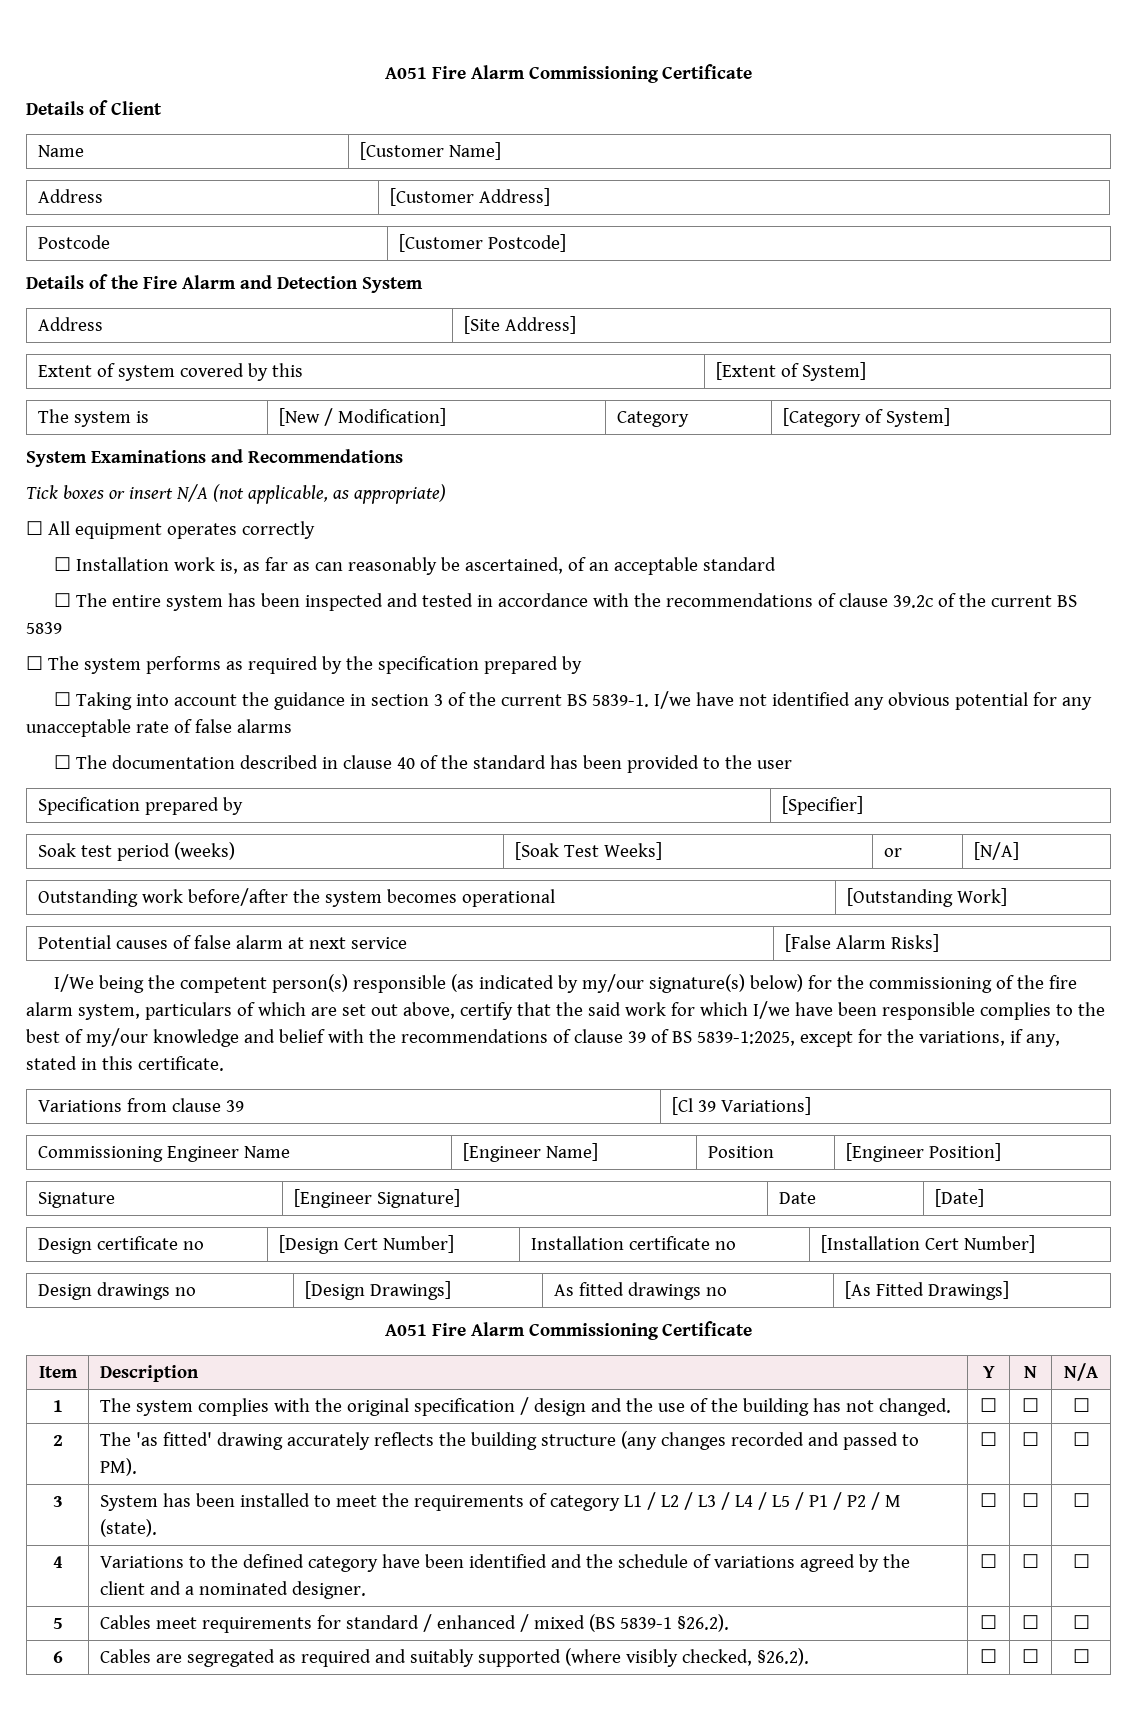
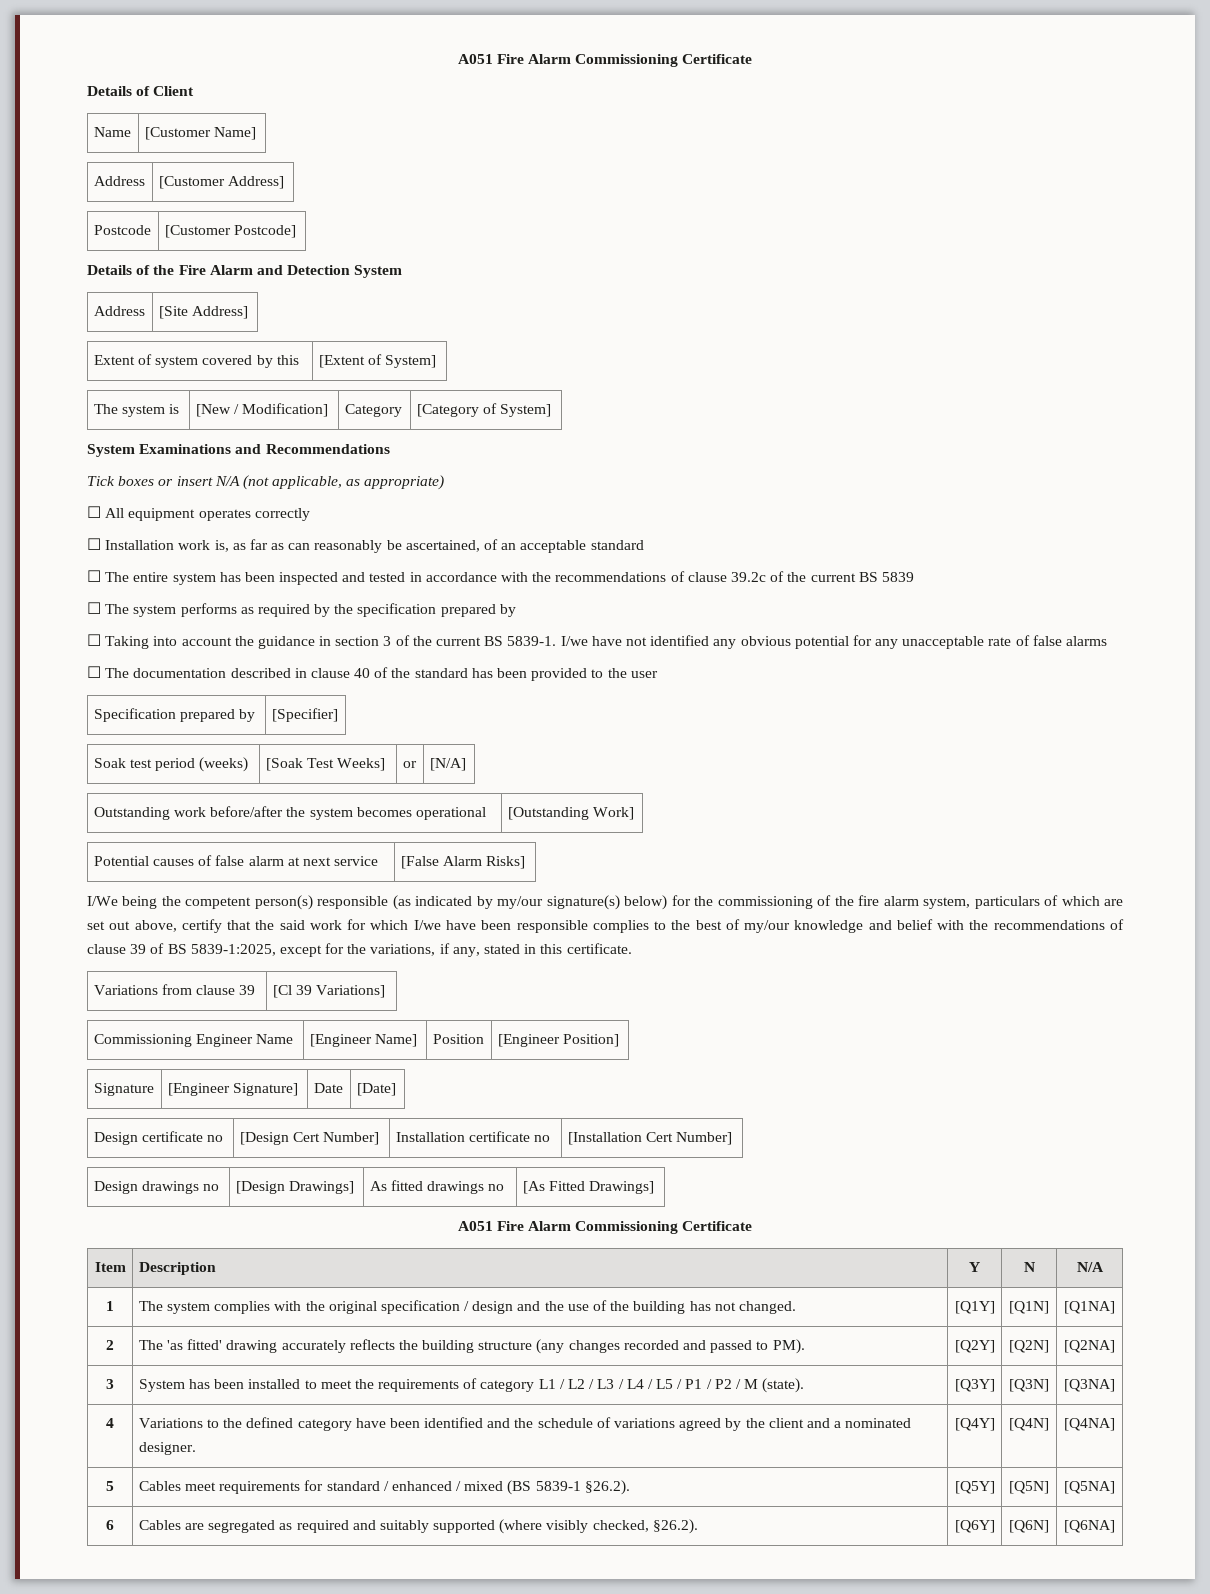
- 1 | The system complies with the original specification / design and the use of the building has not changed. | ☐ | ☐ | ☐
+ 1 | The system complies with the original specification / design and the use of the building has not changed. | [Q1Y] | [Q1N] | [Q1NA]
- 2 | The 'as fitted' drawing accurately reflects the building structure (any changes recorded and passed to PM). | ☐ | ☐ | ☐
+ 2 | The 'as fitted' drawing accurately reflects the building structure (any changes recorded and passed to PM). | [Q2Y] | [Q2N] | [Q2NA]
- 3 | System has been installed to meet the requirements of category L1 / L2 / L3 / L4 / L5 / P1 / P2 / M (state). | ☐ | ☐ | ☐
+ 3 | System has been installed to meet the requirements of category L1 / L2 / L3 / L4 / L5 / P1 / P2 / M (state). | [Q3Y] | [Q3N] | [Q3NA]
- 4 | Variations to the defined category have been identified and the schedule of variations agreed by the client and a nominated designer. | ☐ | ☐ | ☐
+ 4 | Variations to the defined category have been identified and the schedule of variations agreed by the client and a nominated designer. | [Q4Y] | [Q4N] | [Q4NA]
- 5 | Cables meet requirements for standard / enhanced / mixed (BS 5839-1 §26.2). | ☐ | ☐ | ☐
+ 5 | Cables meet requirements for standard / enhanced / mixed (BS 5839-1 §26.2). | [Q5Y] | [Q5N] | [Q5NA]
- 6 | Cables are segregated as required and suitably supported (where visibly checked, §26.2). | ☐ | ☐ | ☐
+ 6 | Cables are segregated as required and suitably supported (where visibly checked, §26.2). | [Q6Y] | [Q6N] | [Q6NA]

